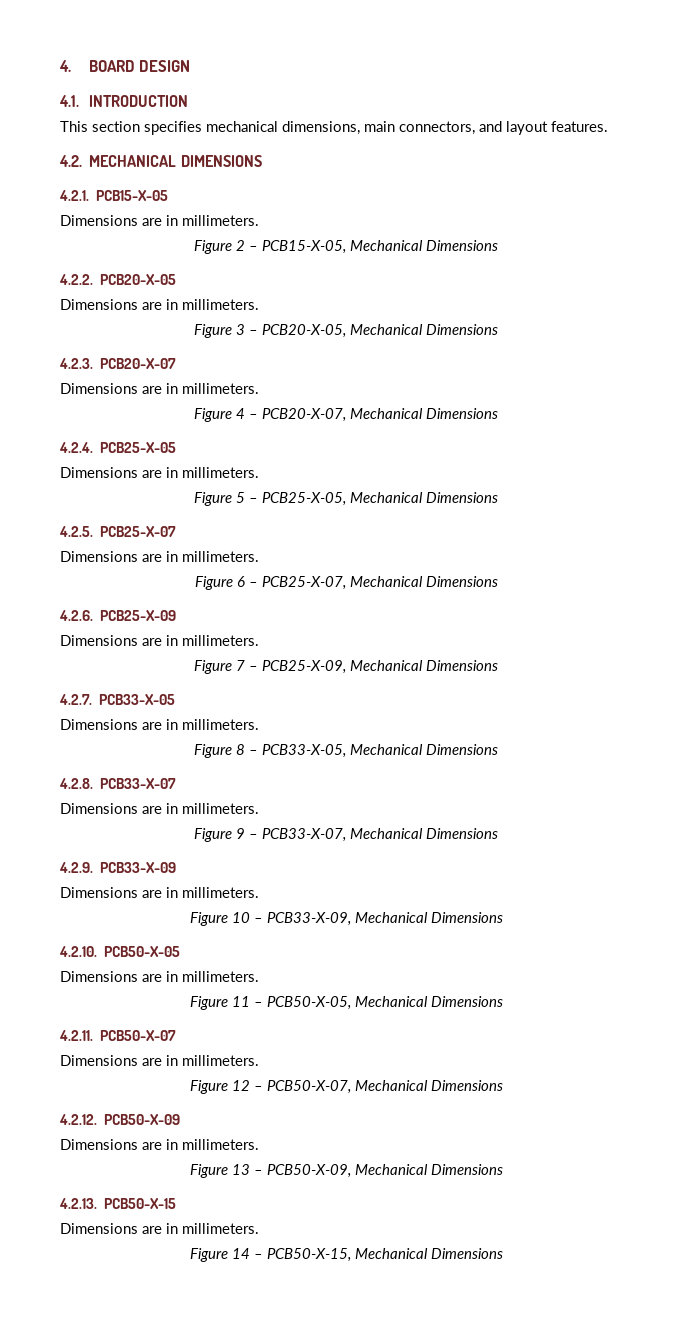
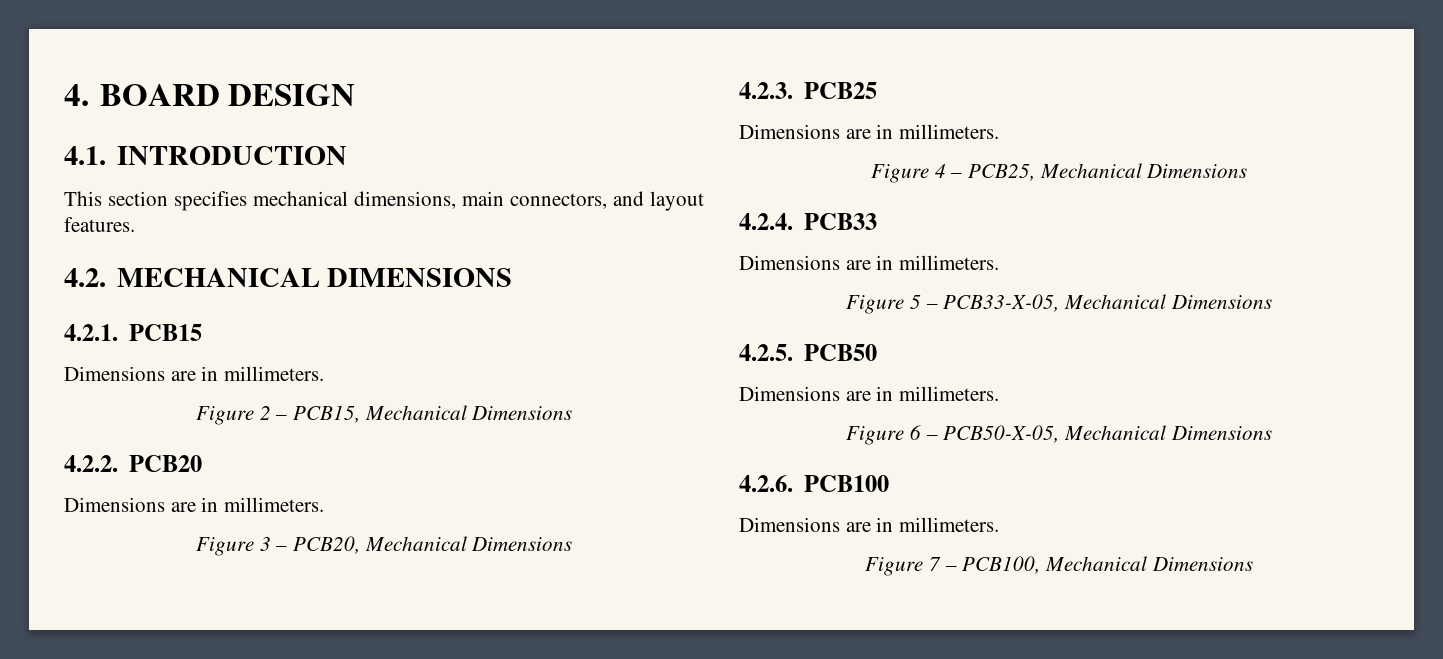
- 4.2.1. PCB15-X-05
+ 4.2.1. PCB15
- Figure 2 – PCB15-X-05, Mechanical Dimensions
+ Figure 2 – PCB15, Mechanical Dimensions
- 4.2.2. PCB20-X-05
+ 4.2.2. PCB20
- Figure 3 – PCB20-X-05, Mechanical Dimensions
+ Figure 3 – PCB20, Mechanical Dimensions
- 4.2.3. PCB20-X-07
+ 4.2.3. PCB25
- Figure 4 – PCB20-X-07, Mechanical Dimensions
+ Figure 4 – PCB25, Mechanical Dimensions
- 4.2.4. PCB25-X-05
+ 4.2.4. PCB33
- Figure 5 – PCB25-X-05, Mechanical Dimensions
+ Figure 5 – PCB33-X-05, Mechanical Dimensions
- 4.2.5. PCB25-X-07
+ 4.2.5. PCB50
- Figure 6 – PCB25-X-07, Mechanical Dimensions
+ Figure 6 – PCB50-X-05, Mechanical Dimensions
- 4.2.6. PCB25-X-09
+ 4.2.6. PCB100
- Figure 7 – PCB25-X-09, Mechanical Dimensions
- 4.2.7. PCB33-X-05
- Dimensions are in millimeters.
- Figure 8 – PCB33-X-05, Mechanical Dimensions
- 4.2.8. PCB33-X-07
- Dimensions are in millimeters.
- Figure 9 – PCB33-X-07, Mechanical Dimensions
- 4.2.9. PCB33-X-09
- Dimensions are in millimeters.
- Figure 10 – PCB33-X-09, Mechanical Dimensions
- 4.2.10. PCB50-X-05
- Dimensions are in millimeters.
- Figure 11 – PCB50-X-05, Mechanical Dimensions
- 4.2.11. PCB50-X-07
- Dimensions are in millimeters.
- Figure 12 – PCB50-X-07, Mechanical Dimensions
- 4.2.12. PCB50-X-09
- Dimensions are in millimeters.
- Figure 13 – PCB50-X-09, Mechanical Dimensions
- 4.2.13. PCB50-X-15
- Dimensions are in millimeters.
- Figure 14 – PCB50-X-15, Mechanical Dimensions
+ Figure 7 – PCB100, Mechanical Dimensions

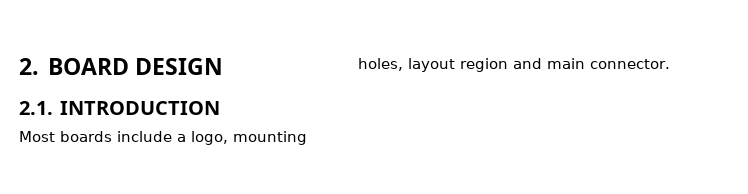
- 4. BOARD DESIGN
+ 2. BOARD DESIGN
- 4.1. INTRODUCTION
+ 2.1. INTRODUCTION
- This section specifies mechanical dimensions, main connectors, and layout features.
- 4.2. MECHANICAL DIMENSIONS
- 4.2.1. PCB15
- Dimensions are in millimeters.
- Figure 2 – PCB15, Mechanical Dimensions
- 4.2.2. PCB20
- Dimensions are in millimeters.
- Figure 3 – PCB20, Mechanical Dimensions
- 4.2.3. PCB25
- Dimensions are in millimeters.
- Figure 4 – PCB25, Mechanical Dimensions
- 4.2.4. PCB33
- Dimensions are in millimeters.
- Figure 5 – PCB33-X-05, Mechanical Dimensions
- 4.2.5. PCB50
- Dimensions are in millimeters.
- Figure 6 – PCB50-X-05, Mechanical Dimensions
- 4.2.6. PCB100
- Dimensions are in millimeters.
- Figure 7 – PCB100, Mechanical Dimensions
+ Most boards include a logo, mounting holes, layout region and main connector.

